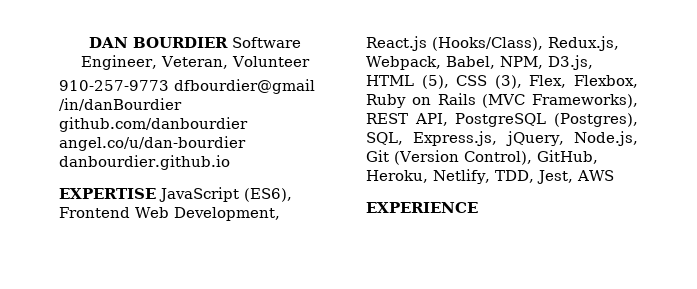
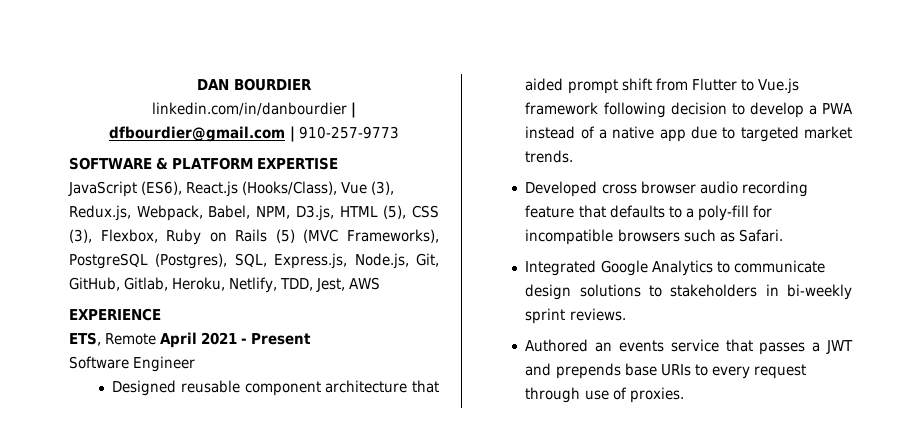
- DAN BOURDIER Software Engineer, Veteran, Volunteer
- 910-257-9773 dfbourdier@gmail /in/danBourdier github.com/danbourdier angel.co/u/dan-bourdier danbourdier.github.io
- EXPERTISE JavaScript (ES6), Frontend Web Development, React.js (Hooks/Class), Redux.js, Webpack, Babel, NPM, D3.js, HTML (5), CSS (3), Flex, Flexbox, Ruby on Rails (MVC Frameworks), REST API, PostgreSQL (Postgres), SQL, Express.js, jQuery, Node.js, Git (Version Control), GitHub, Heroku, Netlify, TDD, Jest, AWS
+ DAN BOURDIER
+ linkedin.com/in/danbourdier | dfbourdier@gmail.com | 910-257-9773
+ SOFTWARE & PLATFORM EXPERTISE
+ JavaScript (ES6), React.js (Hooks/Class), Vue (3), Redux.js, Webpack, Babel, NPM, D3.js, HTML (5), CSS (3), Flexbox, Ruby on Rails (5) (MVC Frameworks), PostgreSQL (Postgres), SQL, Express.js, Node.js, Git, GitHub, Gitlab, Heroku, Netlify, TDD, Jest, AWS
+ ETS, Remote April 2021 - Present
+ Software Engineer
+ Designed reusable component architecture that aided prompt shift from Flutter to Vue.js framework following decision to develop a PWA instead of a native app due to targeted market trends.
+ Developed cross browser audio recording feature that defaults to a poly-fill for incompatible browsers such as Safari.
+ Integrated Google Analytics to communicate design solutions to stakeholders in bi-weekly sprint reviews.
+ Authored an events service that passes a JWT and prepends base URIs to every request through use of proxies.

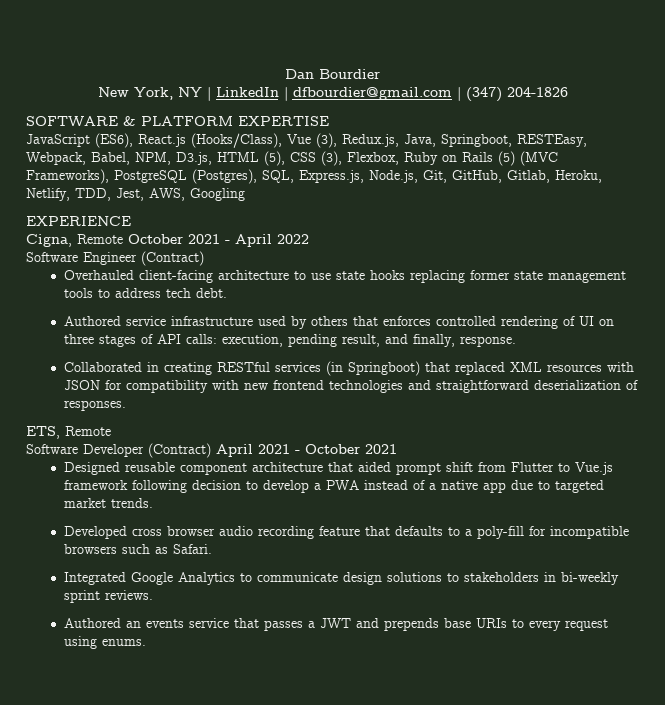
- DAN BOURDIER
- linkedin.com/in/danbourdier | dfbourdier@gmail.com | 910-257-9773
+ Dan Bourdier
+ New York, NY | LinkedIn | dfbourdier@gmail.com | (347) 204-1826
- JavaScript (ES6), React.js (Hooks/Class), Vue (3), Redux.js, Webpack, Babel, NPM, D3.js, HTML (5), CSS (3), Flexbox, Ruby on Rails (5) (MVC Frameworks), PostgreSQL (Postgres), SQL, Express.js, Node.js, Git, GitHub, Gitlab, Heroku, Netlify, TDD, Jest, AWS
+ JavaScript (ES6), React.js (Hooks/Class), Vue (3), Redux.js, Java, Springboot, RESTEasy, Webpack, Babel, NPM, D3.js, HTML (5), CSS (3), Flexbox, Ruby on Rails (5) (MVC Frameworks), PostgreSQL (Postgres), SQL, Express.js, Node.js, Git, GitHub, Gitlab, Heroku, Netlify, TDD, Jest, AWS, Googling
- ETS, Remote April 2021 - Present
- Software Engineer
+ Cigna, Remote October 2021 - April 2022
+ Software Engineer (Contract)
+ Overhauled client-facing architecture to use state hooks replacing former state management tools to address tech debt.
+ Authored service infrastructure used by others that enforces controlled rendering of UI on three stages of API calls: execution, pending result, and finally, response.
+ Collaborated in creating RESTful services (in Springboot) that replaced XML resources with JSON for compatibility with new frontend technologies and straightforward deserialization of responses.
+ ETS, Remote
+ Software Developer (Contract) April 2021 - October 2021
- Authored an events service that passes a JWT and prepends base URIs to every request through use of proxies.
+ Authored an events service that passes a JWT and prepends base URIs to every request using enums.

